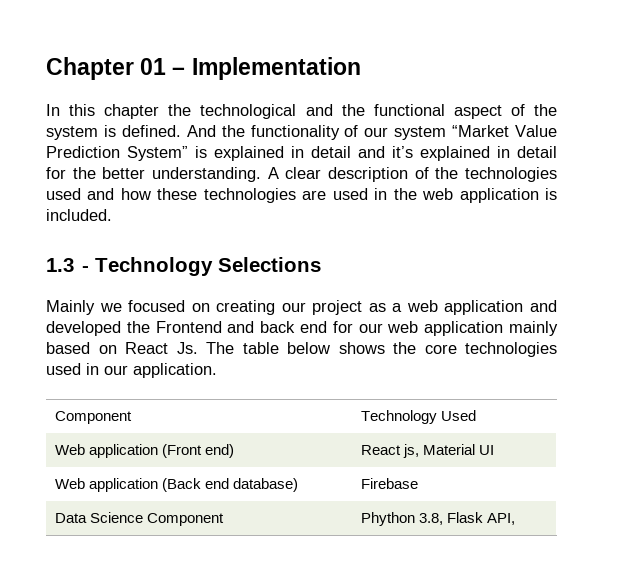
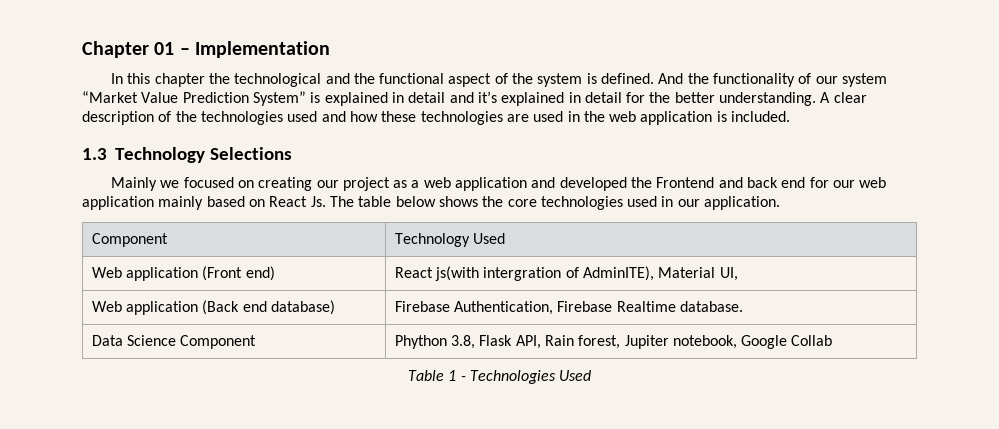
- 1.3 - Technology Selections
+ 1.3 Technology Selections
- Web application (Front end) | React js, Material UI
+ Web application (Front end) | React js(with intergration of AdminITE), Material UI,
- Web application (Back end database) | Firebase
+ Web application (Back end database) | Firebase Authentication, Firebase Realtime database.
- Data Science Component | Phython 3.8, Flask API,
+ Data Science Component | Phython 3.8, Flask API, Rain forest, Jupiter notebook, Google Collab
+ Table 1 - Technologies Used

